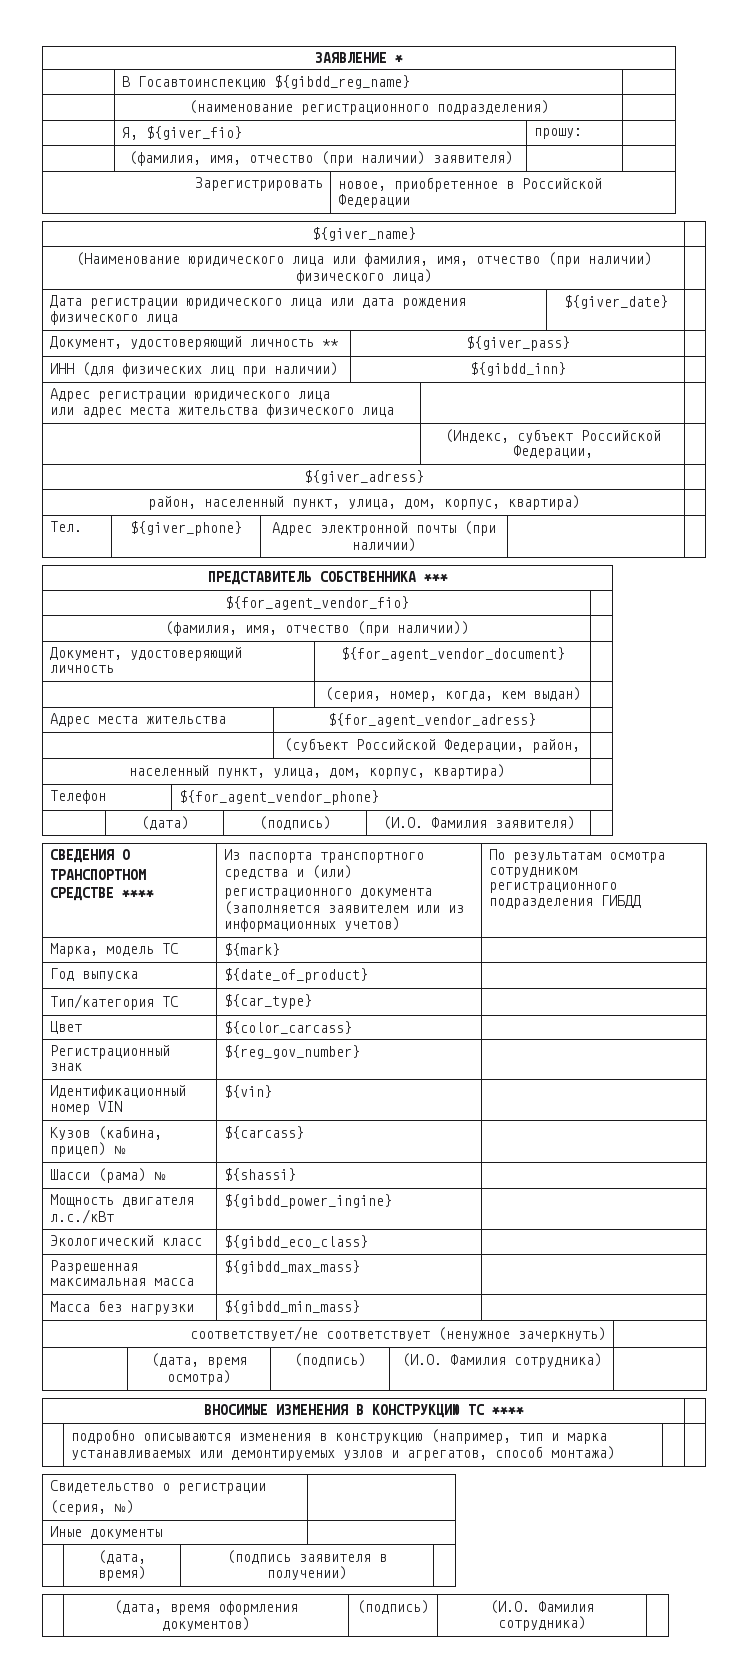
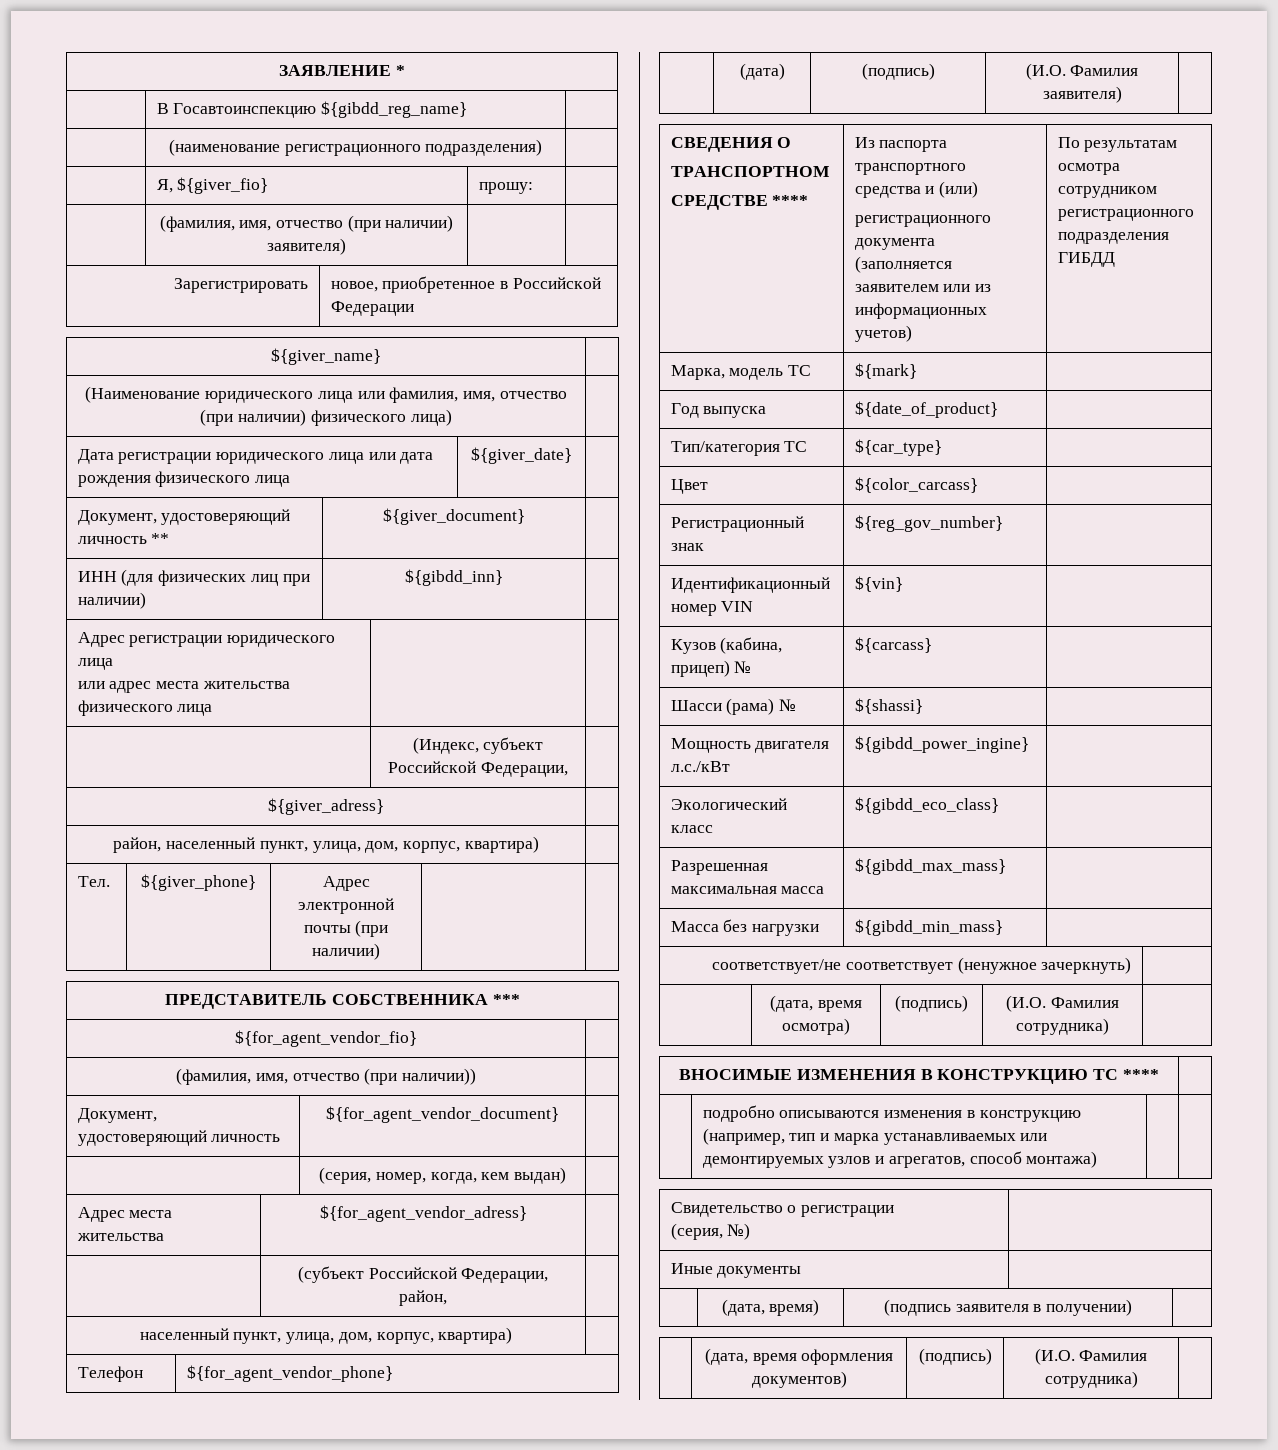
- Документ, удостоверяющий личность ** | ${giver_pass} |
+ Документ, удостоверяющий личность ** | ${giver_document} |

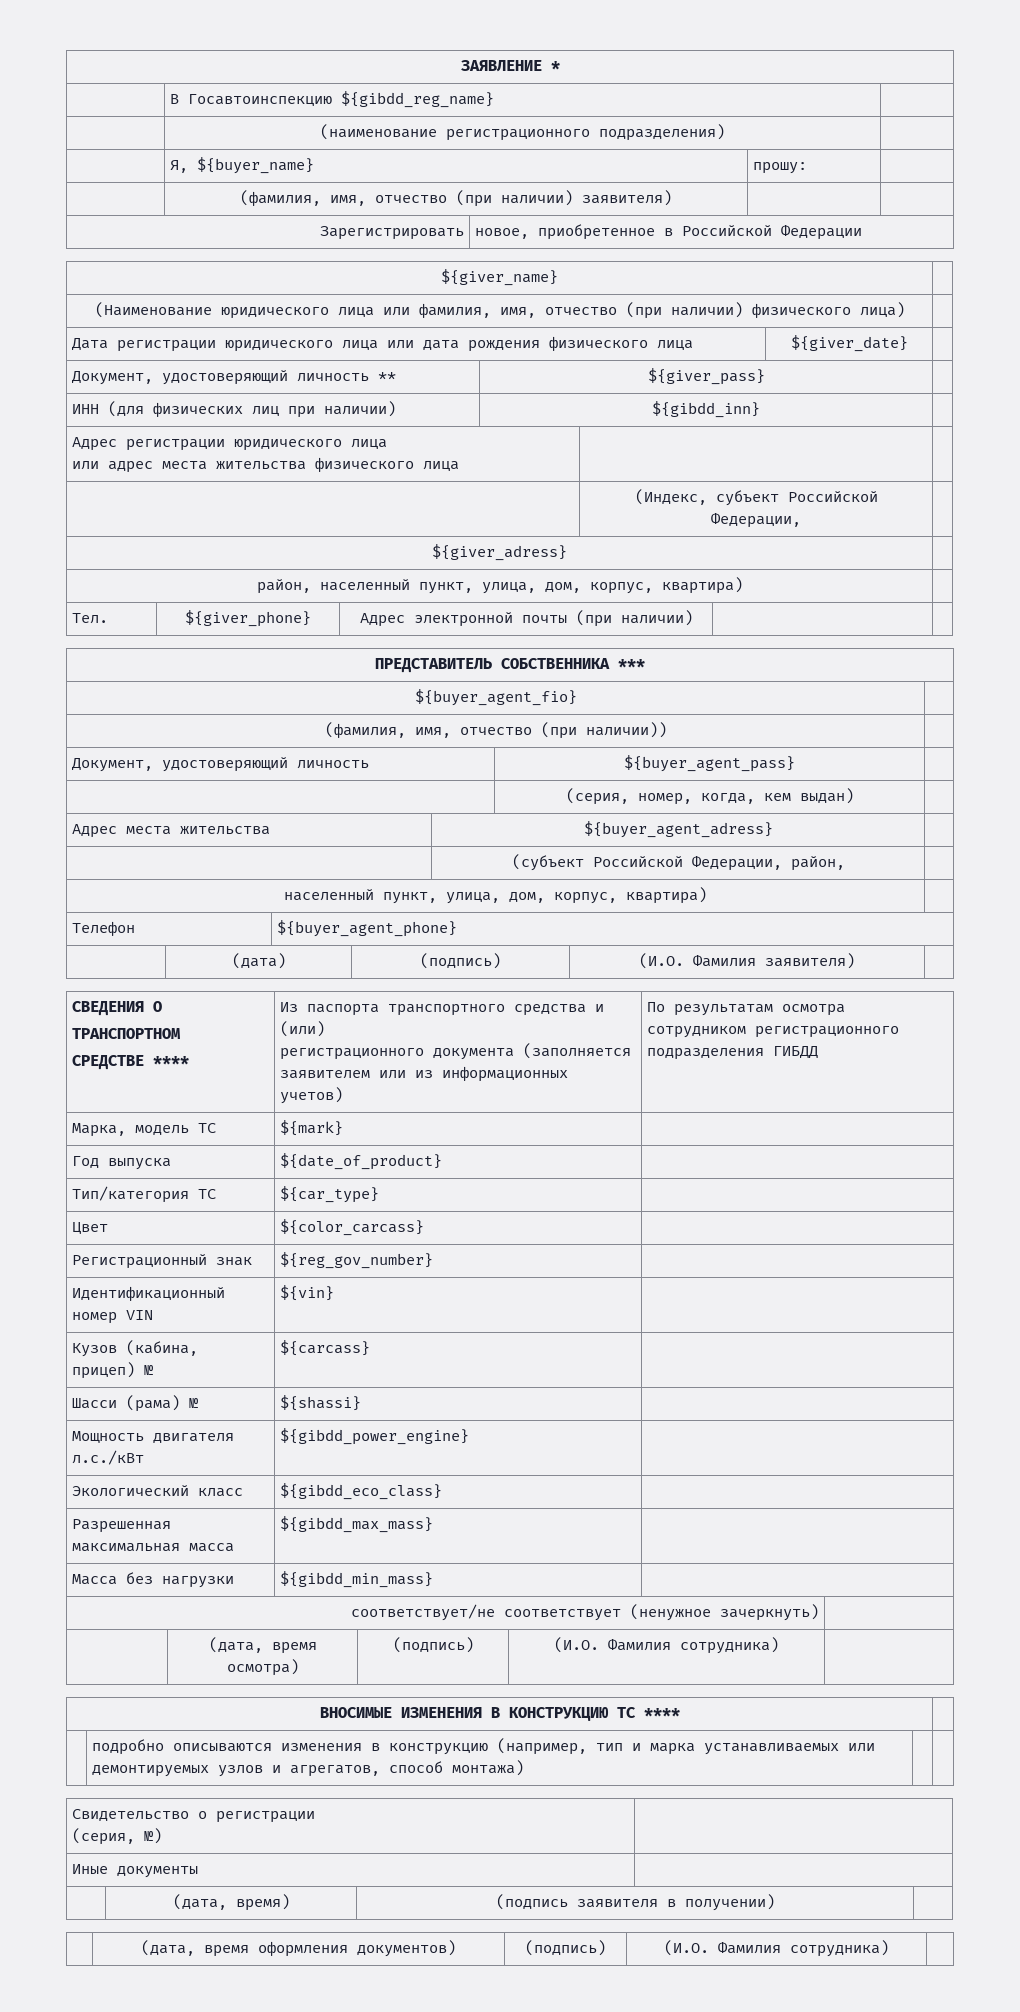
- | Я, ${giver_fio} | прошу: |
+ | Я, ${buyer_name} | прошу: |
- Документ, удостоверяющий личность ** | ${giver_document} |
+ Документ, удостоверяющий личность ** | ${giver_pass} |
- ${for_agent_vendor_fio} |
+ ${buyer_agent_fio} |
- Документ, удостоверяющий личность | ${for_agent_vendor_document} |
+ Документ, удостоверяющий личность | ${buyer_agent_pass} |
- Адрес места жительства | ${for_agent_vendor_adress} |
+ Адрес места жительства | ${buyer_agent_adress} |
- Телефон | ${for_agent_vendor_phone}
+ Телефон | ${buyer_agent_phone}
- Мощность двигателя л.с./кВт | ${gibdd_power_ingine} |
+ Мощность двигателя л.с./кВт | ${gibdd_power_engine} |

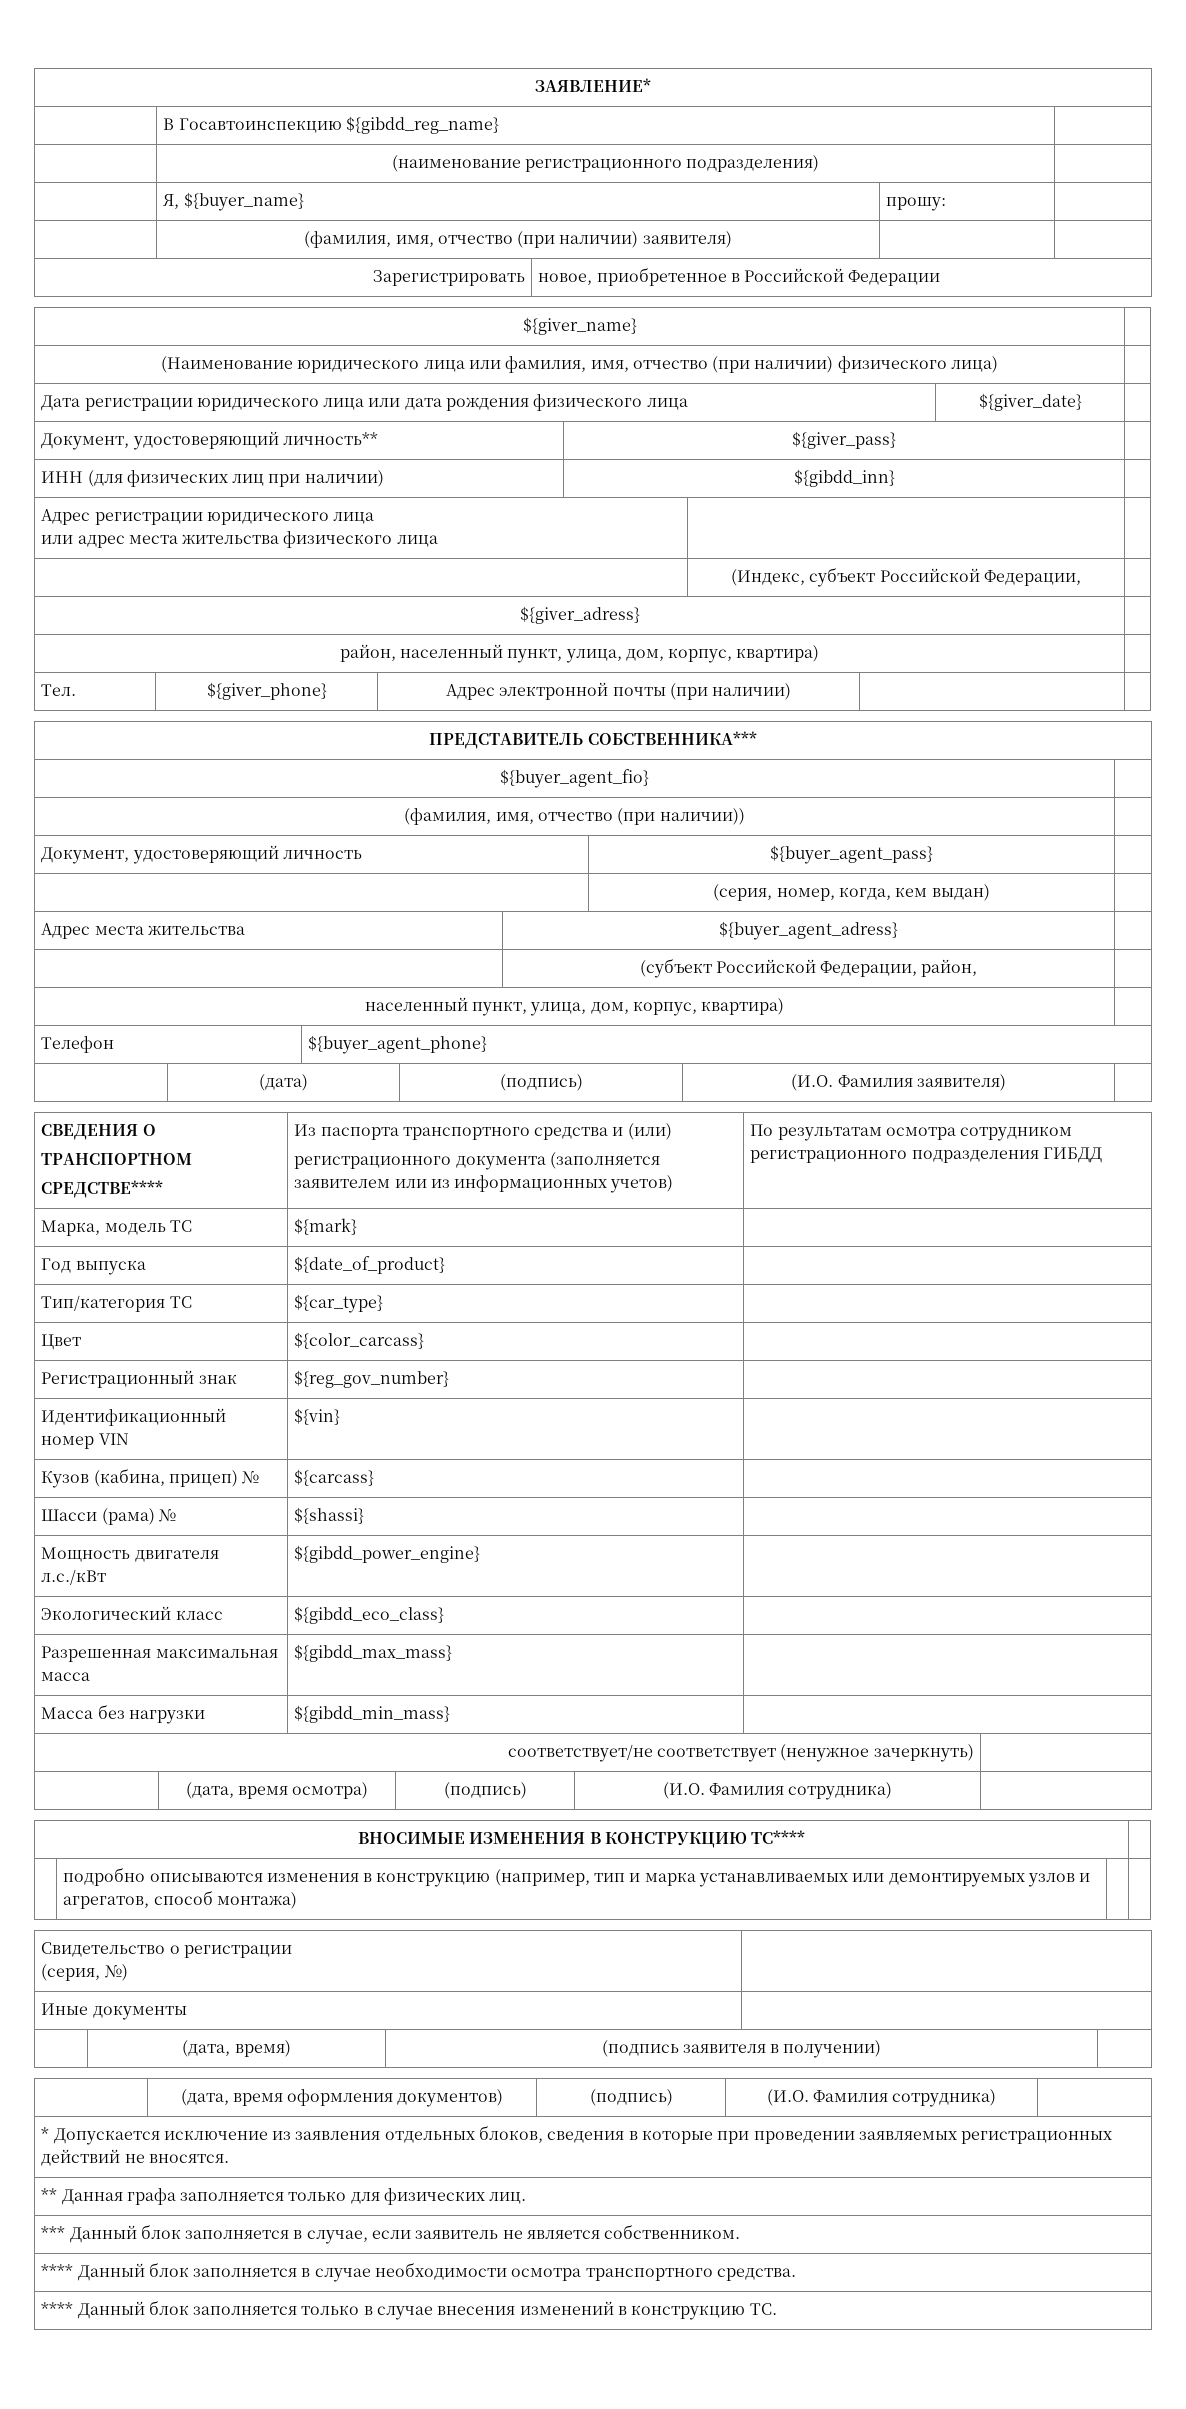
- ЗАЯВЛЕНИЕ *
+ ЗАЯВЛЕНИЕ*
- Документ, удостоверяющий личность ** | ${giver_pass} |
+ Документ, удостоверяющий личность** | ${giver_pass} |
- ПРЕДСТАВИТЕЛЬ СОБСТВЕННИКА ***
+ ПРЕДСТАВИТЕЛЬ СОБСТВЕННИКА***
  СВЕДЕНИЯ О
  ТРАНСПОРТНОМ
- СРЕДСТВЕ **** | Из паспорта транспортного средства и (или)
+ СРЕДСТВЕ**** | Из паспорта транспортного средства и (или)
- ВНОСИМЫЕ ИЗМЕНЕНИЯ В КОНСТРУКЦИЮ ТС **** |
+ ВНОСИМЫЕ ИЗМЕНЕНИЯ В КОНСТРУКЦИЮ ТС**** |
+ * Допускается исключение из заявления отдельных блоков, сведения в которые при проведении заявляемых регистрационных действий не вносятся.
+ ** Данная графа заполняется только для физических лиц.
+ *** Данный блок заполняется в случае, если заявитель не является собственником.
+ **** Данный блок заполняется в случае необходимости осмотра транспортного средства.
+ **** Данный блок заполняется только в случае внесения изменений в конструкцию ТС.

